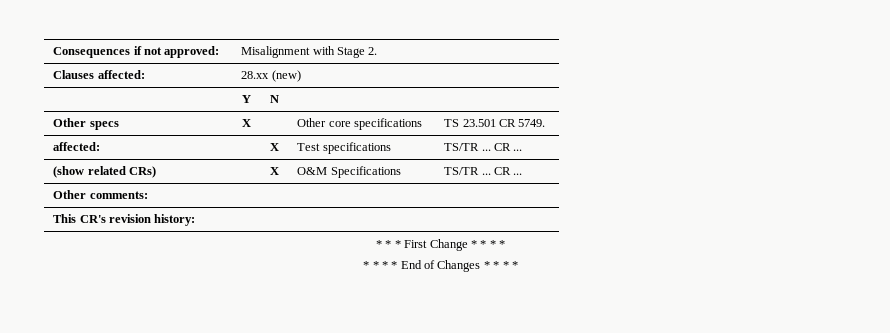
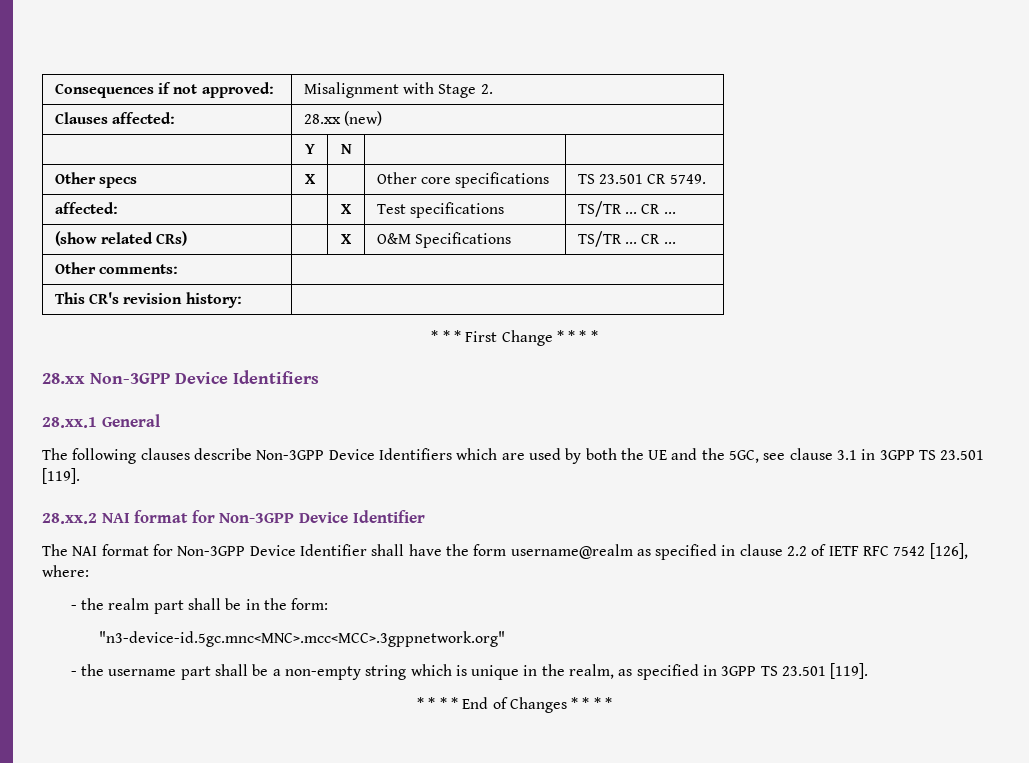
+ 28.xx Non-3GPP Device Identifiers
+ 28.xx.1 General
+ The following clauses describe Non-3GPP Device Identifiers which are used by both the UE and the 5GC, see clause 3.1 in 3GPP TS 23.501 [119].
+ 28.xx.2 NAI format for Non-3GPP Device Identifier
+ The NAI format for Non-3GPP Device Identifier shall have the form username@realm as specified in clause 2.2 of IETF RFC 7542 [126], where:
+ - the realm part shall be in the form:
+ "n3-device-id.5gc.mnc<MNC>.mcc<MCC>.3gppnetwork.org"
+ - the username part shall be a non-empty string which is unique in the realm, as specified in 3GPP TS 23.501 [119].

